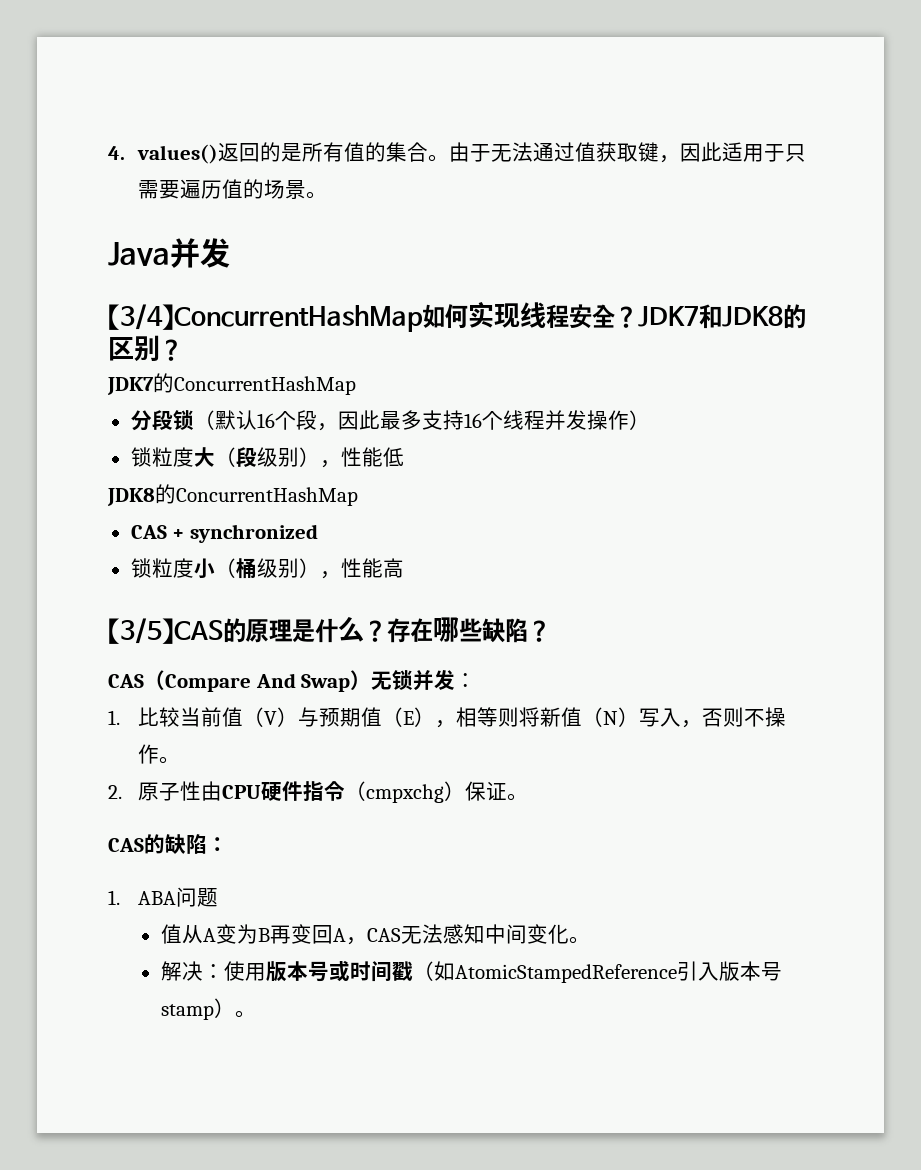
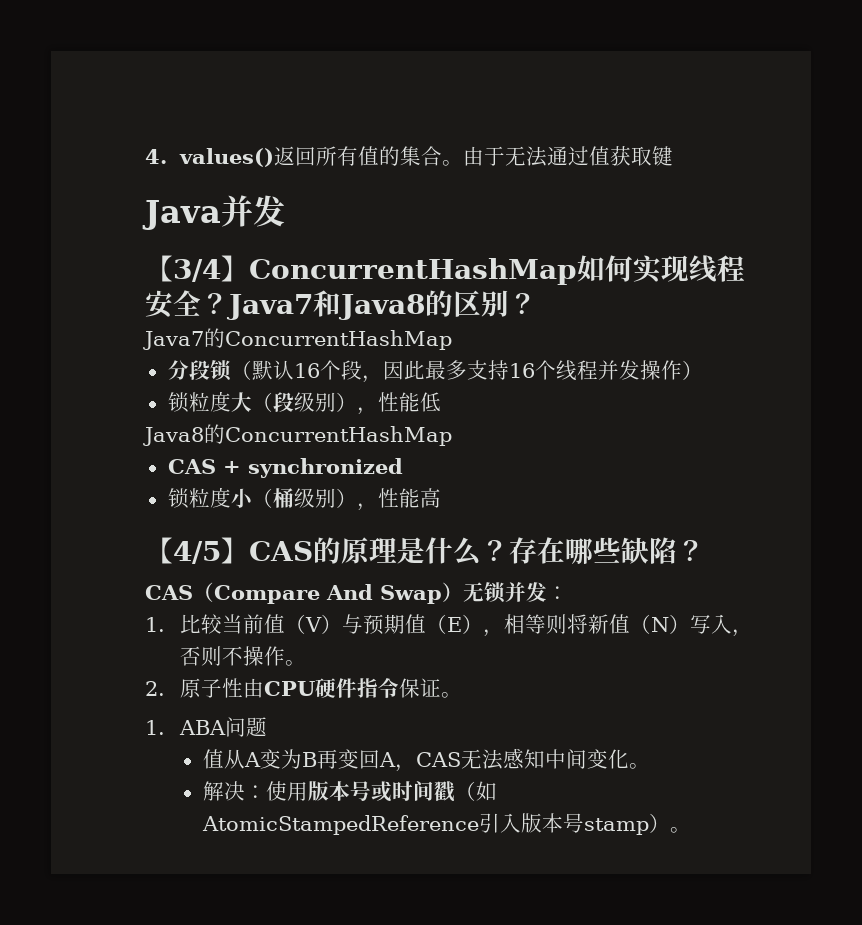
- 4. values()返回的是所有值的集合。
+ 4. values()返回所有值的集合。
- 由于无法通过值获取键，因此适用于只需要遍历值的场景。
+ 由于无法通过值获取键
- JDK7和JDK8的区别？
+ Java7和Java8的区别？
- JDK7的ConcurrentHashMap
+ Java7的ConcurrentHashMap
- JDK8的ConcurrentHashMap
+ Java8的ConcurrentHashMap
- 【3/5】CAS的原理是什么？
+ 【4/5】CAS的原理是什么？
- 2.原子性由CPU硬件指令（cmpxchg）保证。
+ 2.原子性由CPU硬件指令保证。
- CAS的缺陷：

